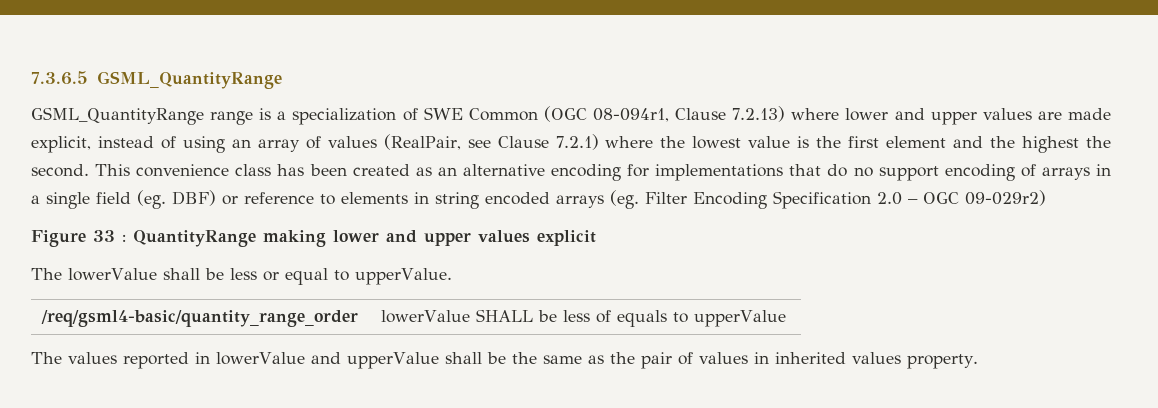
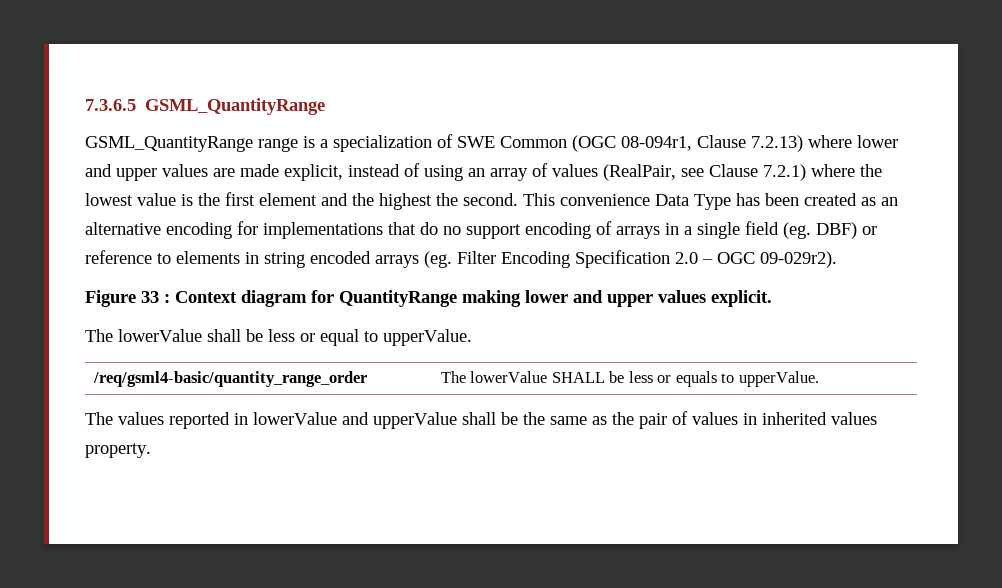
- This convenience class has been created as an alternative encoding for implementations that do no support encoding of arrays in a single field (eg. DBF) or reference to elements in string encoded arrays (eg. Filter Encoding Specification 2.0 – OGC 09-029r2)
+ This convenience Data Type has been created as an alternative encoding for implementations that do no support encoding of arrays in a single field (eg. DBF) or reference to elements in string encoded arrays (eg. Filter Encoding Specification 2.0 – OGC 09-029r2).
- Figure 33 : QuantityRange making lower and upper values explicit
+ Figure 33 : Context diagram for QuantityRange making lower and upper values explicit.
- /req/gsml4-basic/quantity_range_order | lowerValue SHALL be less of equals to upperValue
+ /req/gsml4-basic/quantity_range_order | The lowerValue SHALL be less or equals to upperValue.

